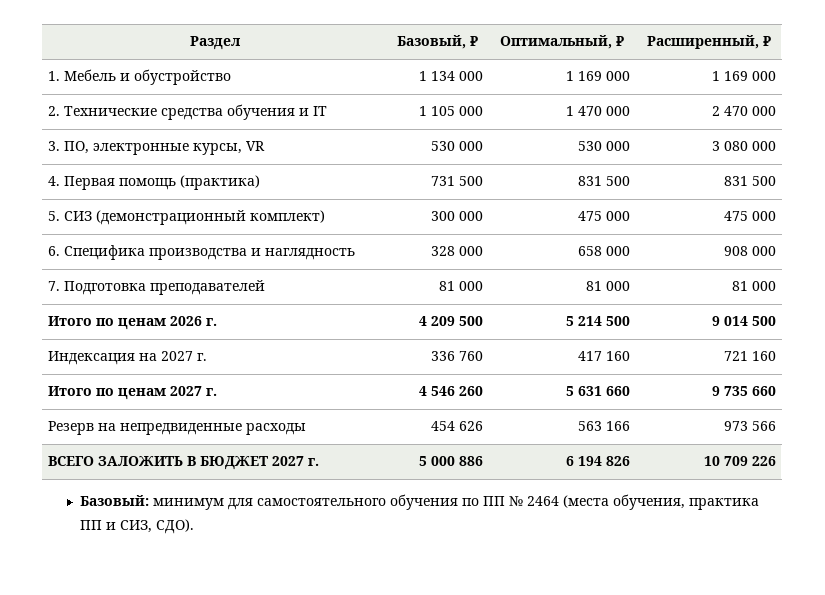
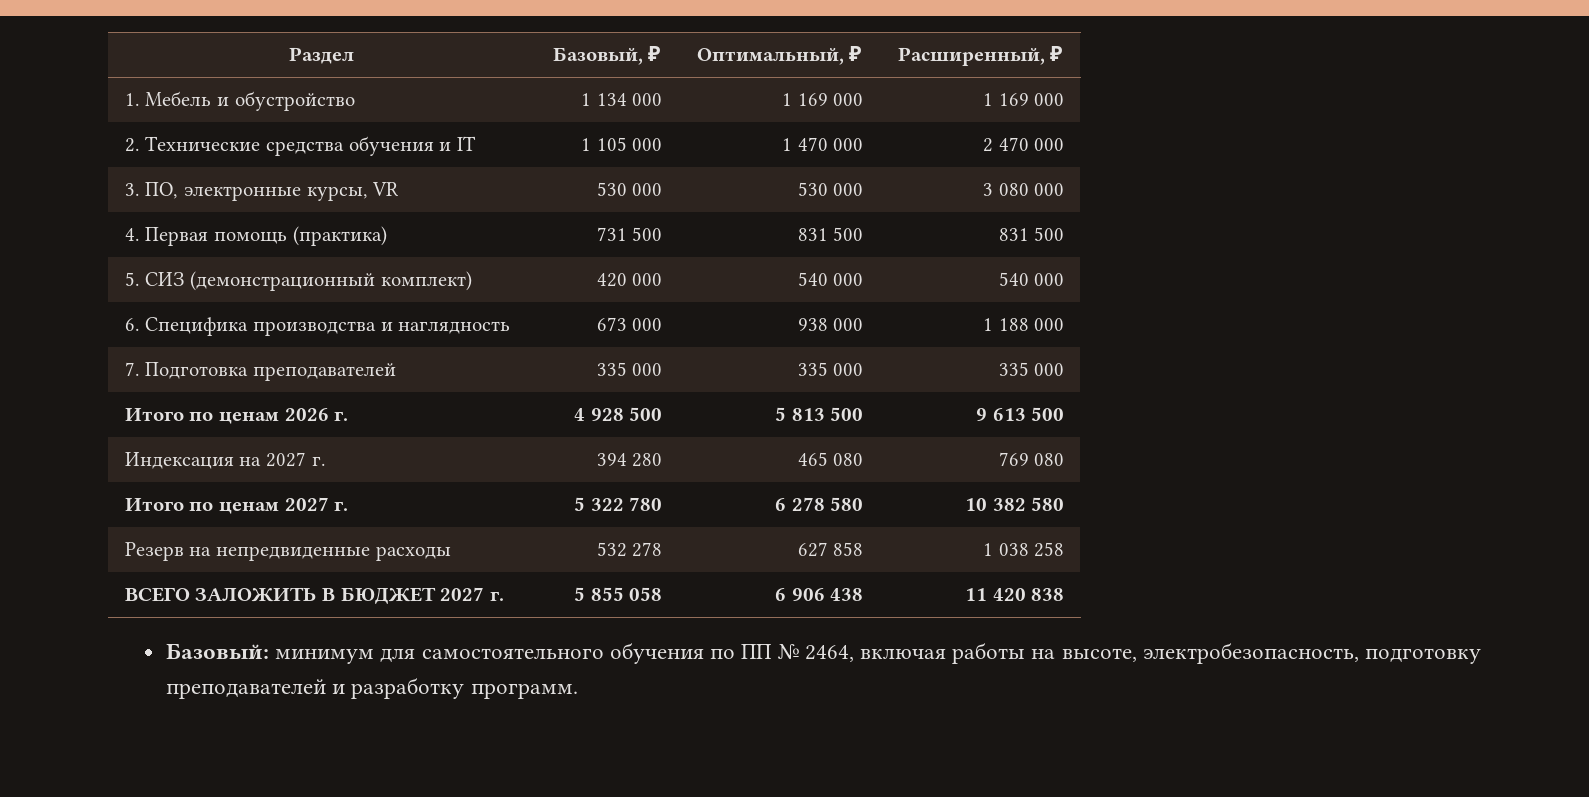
- 5. СИЗ (демонстрационный комплект) | 300 000 | 475 000 | 475 000
+ 5. СИЗ (демонстрационный комплект) | 420 000 | 540 000 | 540 000
- 6. Специфика производства и наглядность | 328 000 | 658 000 | 908 000
+ 6. Специфика производства и наглядность | 673 000 | 938 000 | 1 188 000
- 7. Подготовка преподавателей | 81 000 | 81 000 | 81 000
+ 7. Подготовка преподавателей | 335 000 | 335 000 | 335 000
- Итого по ценам 2026 г. | 4 209 500 | 5 214 500 | 9 014 500
+ Итого по ценам 2026 г. | 4 928 500 | 5 813 500 | 9 613 500
- Индексация на 2027 г. | 336 760 | 417 160 | 721 160
+ Индексация на 2027 г. | 394 280 | 465 080 | 769 080
- Итого по ценам 2027 г. | 4 546 260 | 5 631 660 | 9 735 660
- Резерв на непредвиденные расходы | 454 626 | 563 166 | 973 566
+ Итого по ценам 2027 г. | 5 322 780 | 6 278 580 | 10 382 580
+ Резерв на непредвиденные расходы | 532 278 | 627 858 | 1 038 258
- ВСЕГО ЗАЛОЖИТЬ В БЮДЖЕТ 2027 г. | 5 000 886 | 6 194 826 | 10 709 226
+ ВСЕГО ЗАЛОЖИТЬ В БЮДЖЕТ 2027 г. | 5 855 058 | 6 906 438 | 11 420 838
- Базовый: минимум для самостоятельного обучения по ПП № 2464 (места обучения, практика ПП и СИЗ, СДО).
+ Базовый: минимум для самостоятельного обучения по ПП № 2464, включая работы на высоте, электробезопасность, подготовку преподавателей и разработку программ.

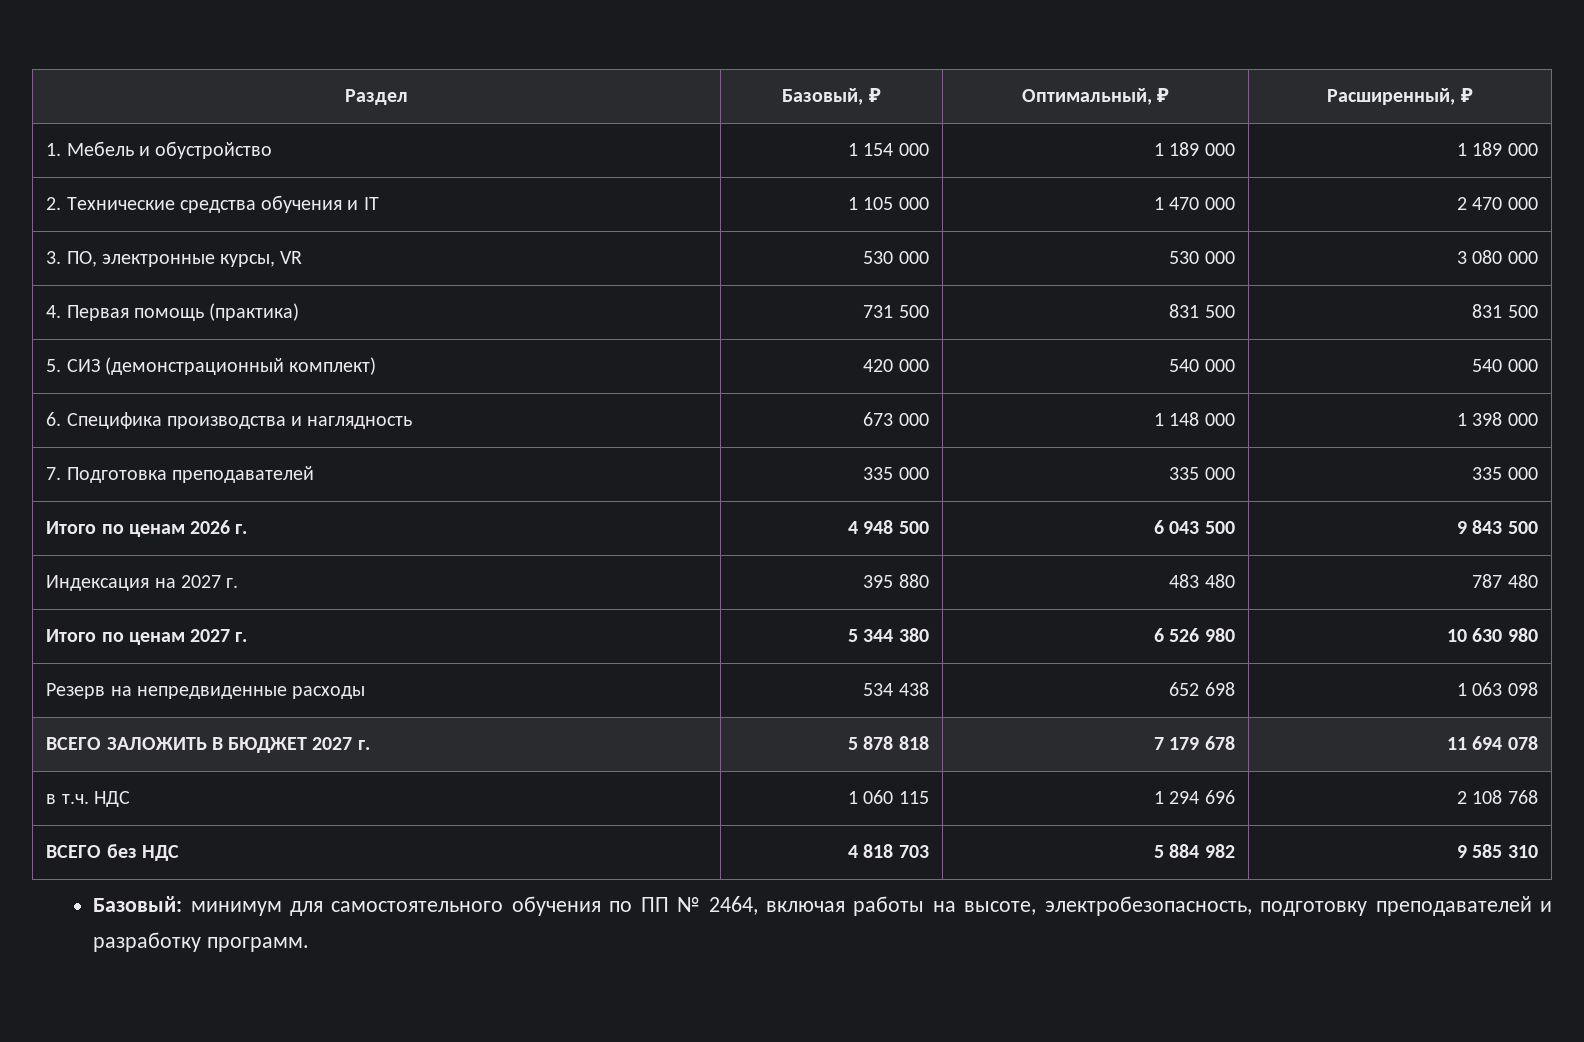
- 1. Мебель и обустройство | 1 134 000 | 1 169 000 | 1 169 000
+ 1. Мебель и обустройство | 1 154 000 | 1 189 000 | 1 189 000
- 6. Специфика производства и наглядность | 673 000 | 938 000 | 1 188 000
+ 6. Специфика производства и наглядность | 673 000 | 1 148 000 | 1 398 000
- Итого по ценам 2026 г. | 4 928 500 | 5 813 500 | 9 613 500
+ Итого по ценам 2026 г. | 4 948 500 | 6 043 500 | 9 843 500
- Индексация на 2027 г. | 394 280 | 465 080 | 769 080
+ Индексация на 2027 г. | 395 880 | 483 480 | 787 480
- Итого по ценам 2027 г. | 5 322 780 | 6 278 580 | 10 382 580
+ Итого по ценам 2027 г. | 5 344 380 | 6 526 980 | 10 630 980
- Резерв на непредвиденные расходы | 532 278 | 627 858 | 1 038 258
+ Резерв на непредвиденные расходы | 534 438 | 652 698 | 1 063 098
- ВСЕГО ЗАЛОЖИТЬ В БЮДЖЕТ 2027 г. | 5 855 058 | 6 906 438 | 11 420 838
+ ВСЕГО ЗАЛОЖИТЬ В БЮДЖЕТ 2027 г. | 5 878 818 | 7 179 678 | 11 694 078
+ в т.ч. НДС | 1 060 115 | 1 294 696 | 2 108 768
+ ВСЕГО без НДС | 4 818 703 | 5 884 982 | 9 585 310

